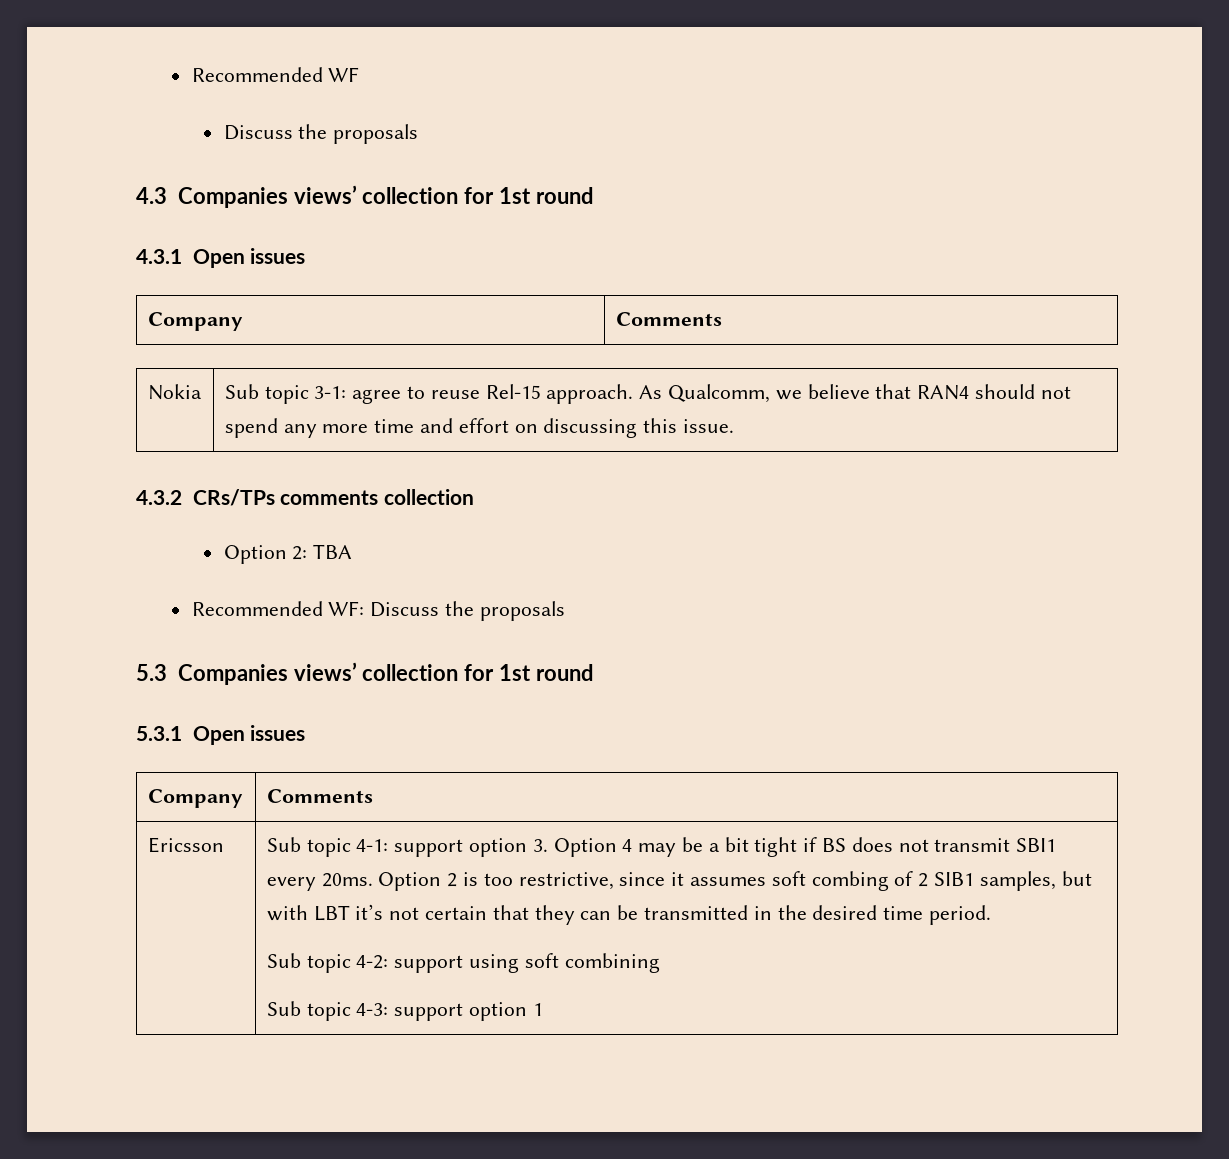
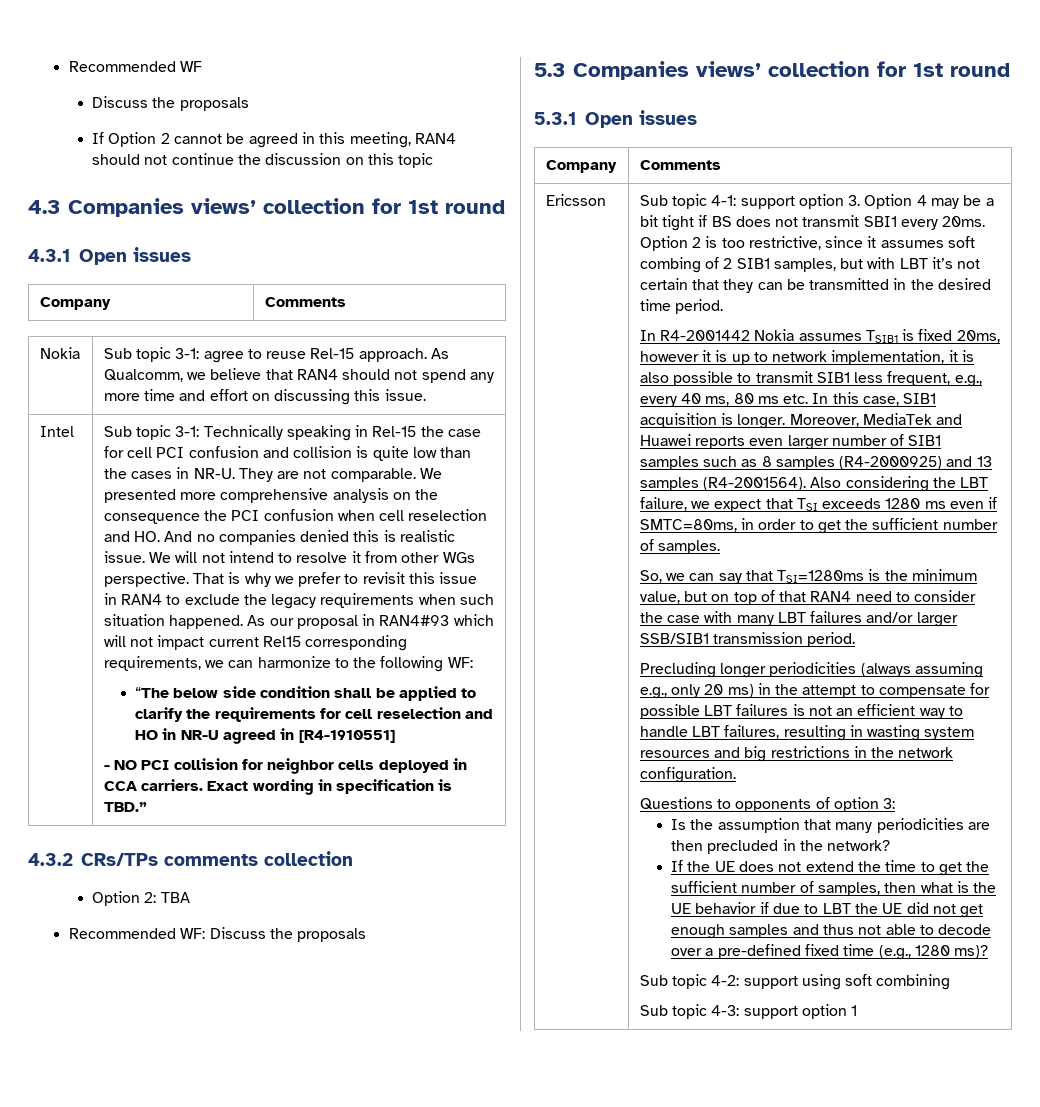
+ If Option 2 cannot be agreed in this meeting, RAN4 should not continue the discussion on this topic
+ Intel | Sub topic 3-1: Technically speaking in Rel-15 the case for cell PCI confusion and collision is quite low than the cases in NR-U. They are not comparable. We presented more comprehensive analysis on the consequence the PCI confusion when cell reselection and HO. And no companies denied this is realistic issue. We will not intend to resolve it from other WGs perspective. That is why we prefer to revisit this issue in RAN4 to exclude the legacy requirements when such situation happened. As our proposal in RAN4#93 which will not impact current Rel15 corresponding requirements, we can harmonize to the following WF:
+ “The below side condition shall be applied to clarify the requirements for cell reselection and HO in NR-U agreed in [R4-1910551]
+ - NO PCI collision for neighbor cells deployed in CCA carriers. Exact wording in specification is TBD.”
+ In R4-2001442 Nokia assumes TSIB1 is fixed 20ms, however it is up to network implementation, it is also possible to transmit SIB1 less frequent, e.g., every 40 ms, 80 ms etc. In this case, SIB1 acquisition is longer. Moreover, MediaTek and Huawei reports even larger number of SIB1 samples such as 8 samples (R4-2000925) and 13 samples (R4-2001564). Also considering the LBT failure, we expect that TSI exceeds 1280 ms even if SMTC=80ms, in order to get the sufficient number of samples.
+ So, we can say that TSI=1280ms is the minimum value, but on top of that RAN4 need to consider the case with many LBT failures and/or larger SSB/SIB1 transmission period.
+ Precluding longer periodicities (always assuming e.g., only 20 ms) in the attempt to compensate for possible LBT failures is not an efficient way to handle LBT failures, resulting in wasting system resources and big restrictions in the network configuration.
+ Questions to opponents of option 3:
+ Is the assumption that many periodicities are then precluded in the network?
+ If the UE does not extend the time to get the sufficient number of samples, then what is the UE behavior if due to LBT the UE did not get enough samples and thus not able to decode over a pre-defined fixed time (e.g., 1280 ms)?

